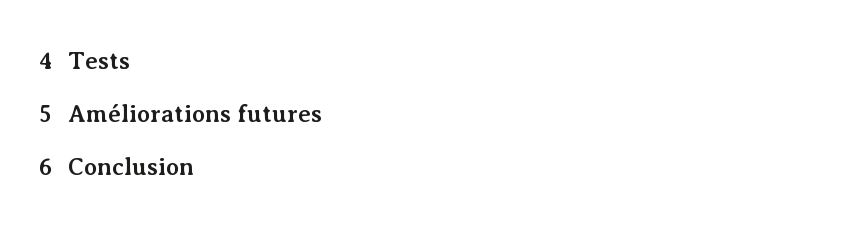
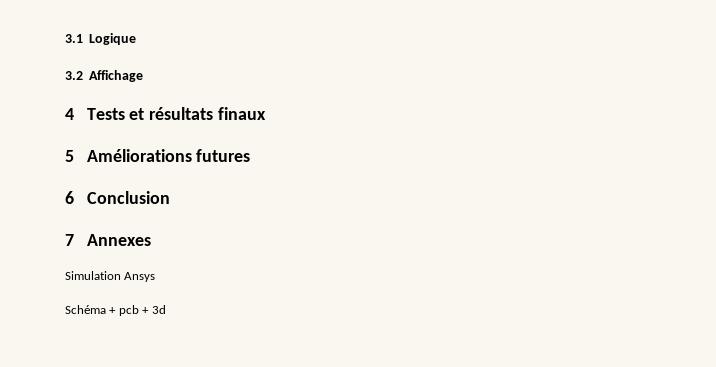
+ 3.1 Logique
+ 3.2 Affichage
- 4 Tests
+ 4 Tests et résultats finaux
+ 7 Annexes
+ Simulation Ansys
+ Schéma + pcb + 3d

